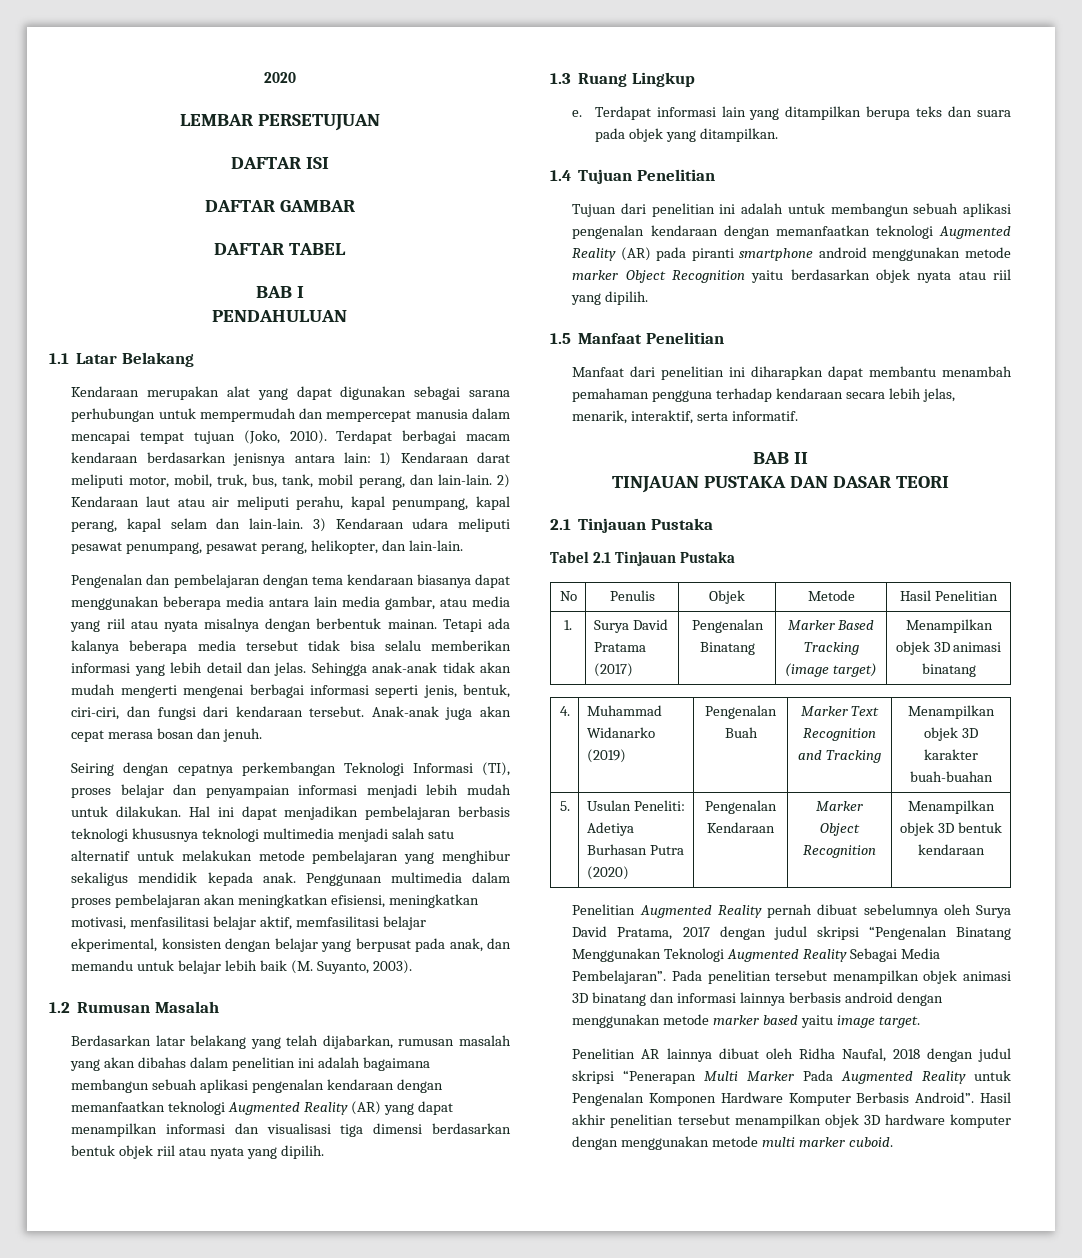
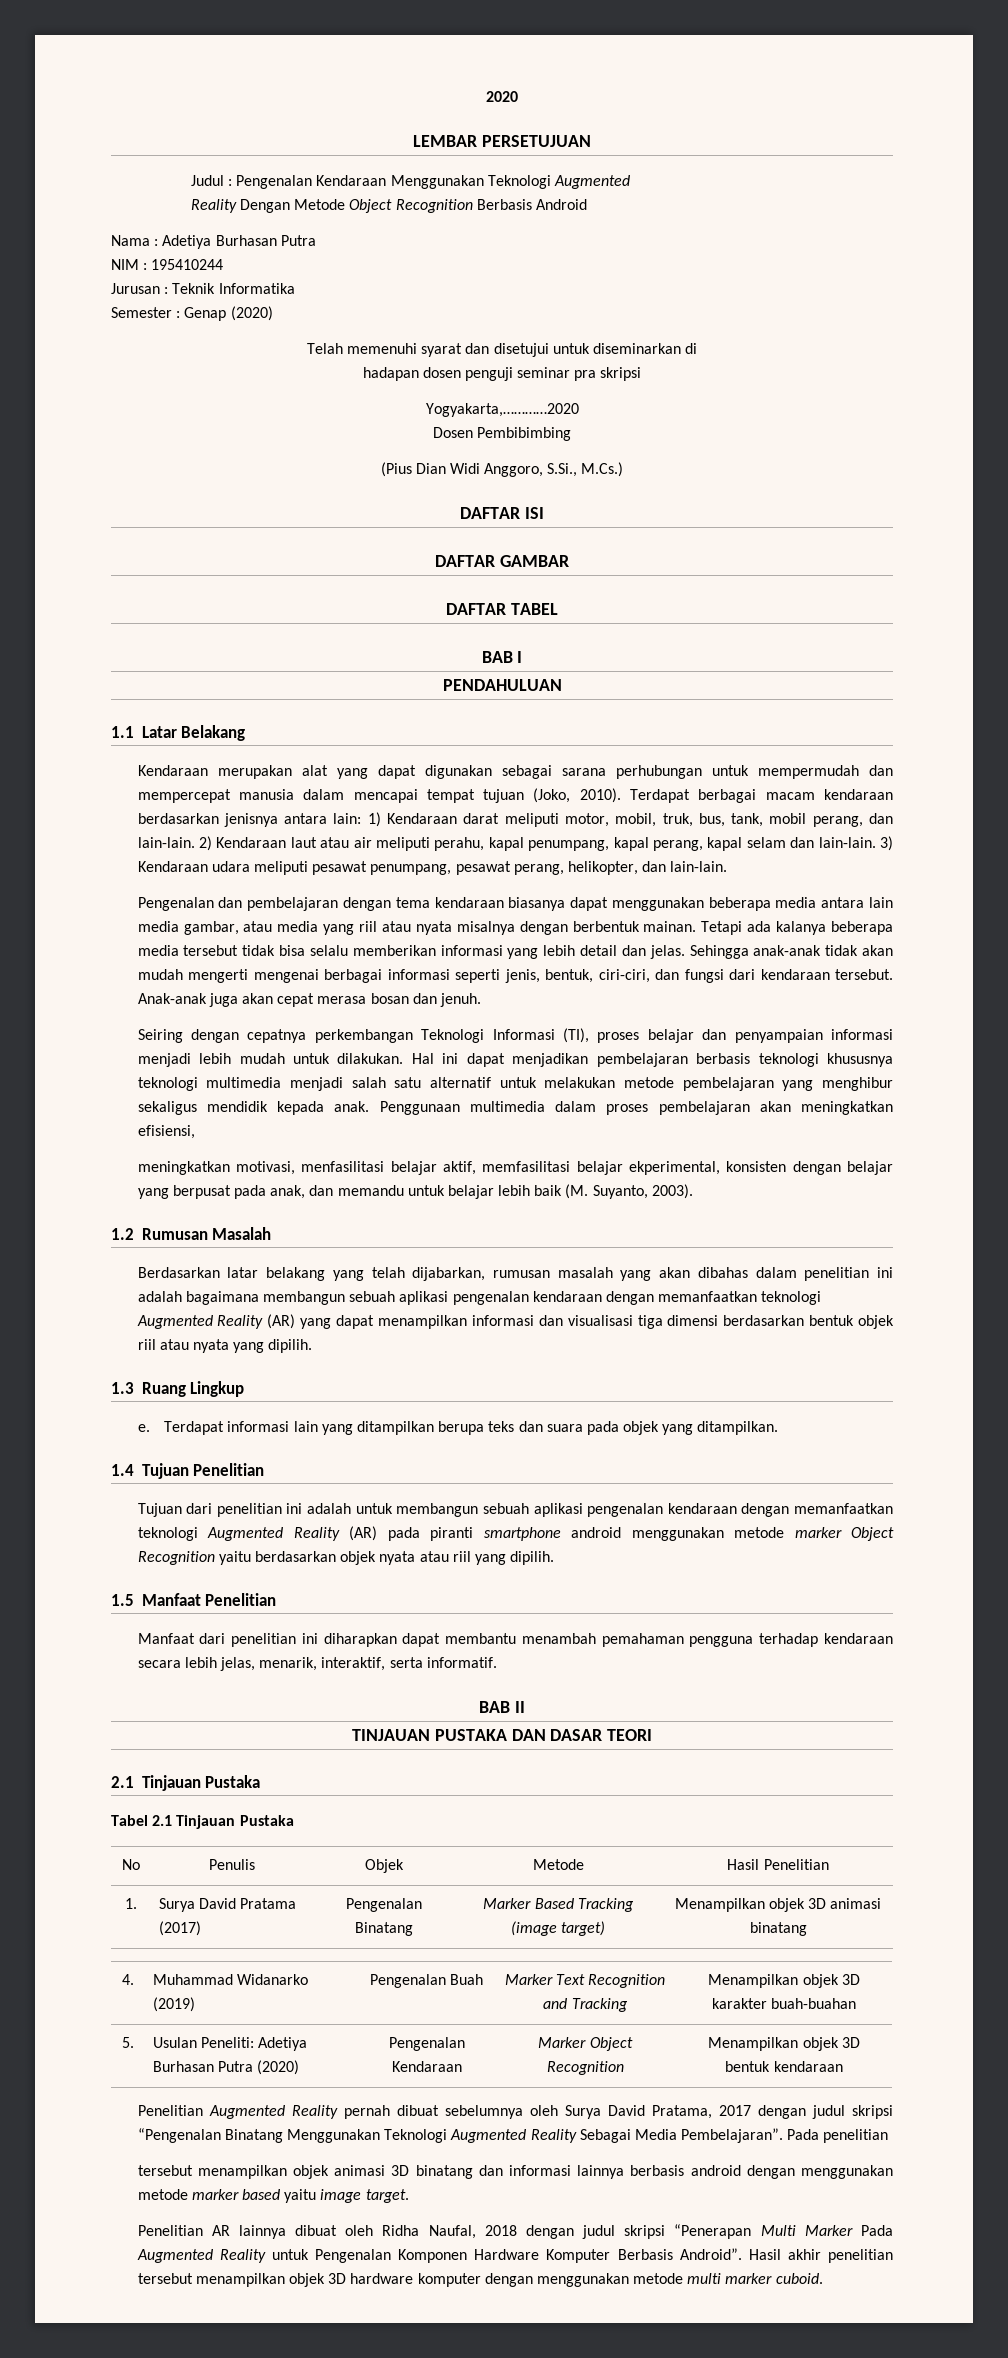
+ Judul : Pengenalan Kendaraan Menggunakan Teknologi Augmented
+ Reality Dengan Metode Object Recognition Berbasis Android
+ Nama : Adetiya Burhasan Putra
+ NIM : 195410244
+ Jurusan : Teknik Informatika
+ Semester : Genap (2020)
+ Telah memenuhi syarat dan disetujui untuk diseminarkan di
+ hadapan dosen penguji seminar pra skripsi
+ Yogyakarta,…………2020
+ Dosen Pembibimbing
+ (Pius Dian Widi Anggoro, S.Si., M.Cs.)
- Penggunaan multimedia dalam proses pembelajaran akan meningkatkan efisiensi, meningkatkan motivasi, menfasilitasi belajar aktif, memfasilitasi belajar ekperimental, konsisten dengan belajar yang berpusat pada anak, dan memandu untuk belajar lebih baik (M. Suyanto, 2003).
+ Penggunaan multimedia dalam proses pembelajaran akan meningkatkan efisiensi,
+ meningkatkan motivasi, menfasilitasi belajar aktif, memfasilitasi belajar ekperimental, konsisten dengan belajar yang berpusat pada anak, dan memandu untuk belajar lebih baik (M. Suyanto, 2003).
- Pada penelitian tersebut menampilkan objek animasi 3D binatang dan informasi lainnya berbasis android dengan menggunakan metode marker based yaitu image target.
+ Pada penelitian
+ tersebut menampilkan objek animasi 3D binatang dan informasi lainnya berbasis android dengan menggunakan metode marker based yaitu image target.

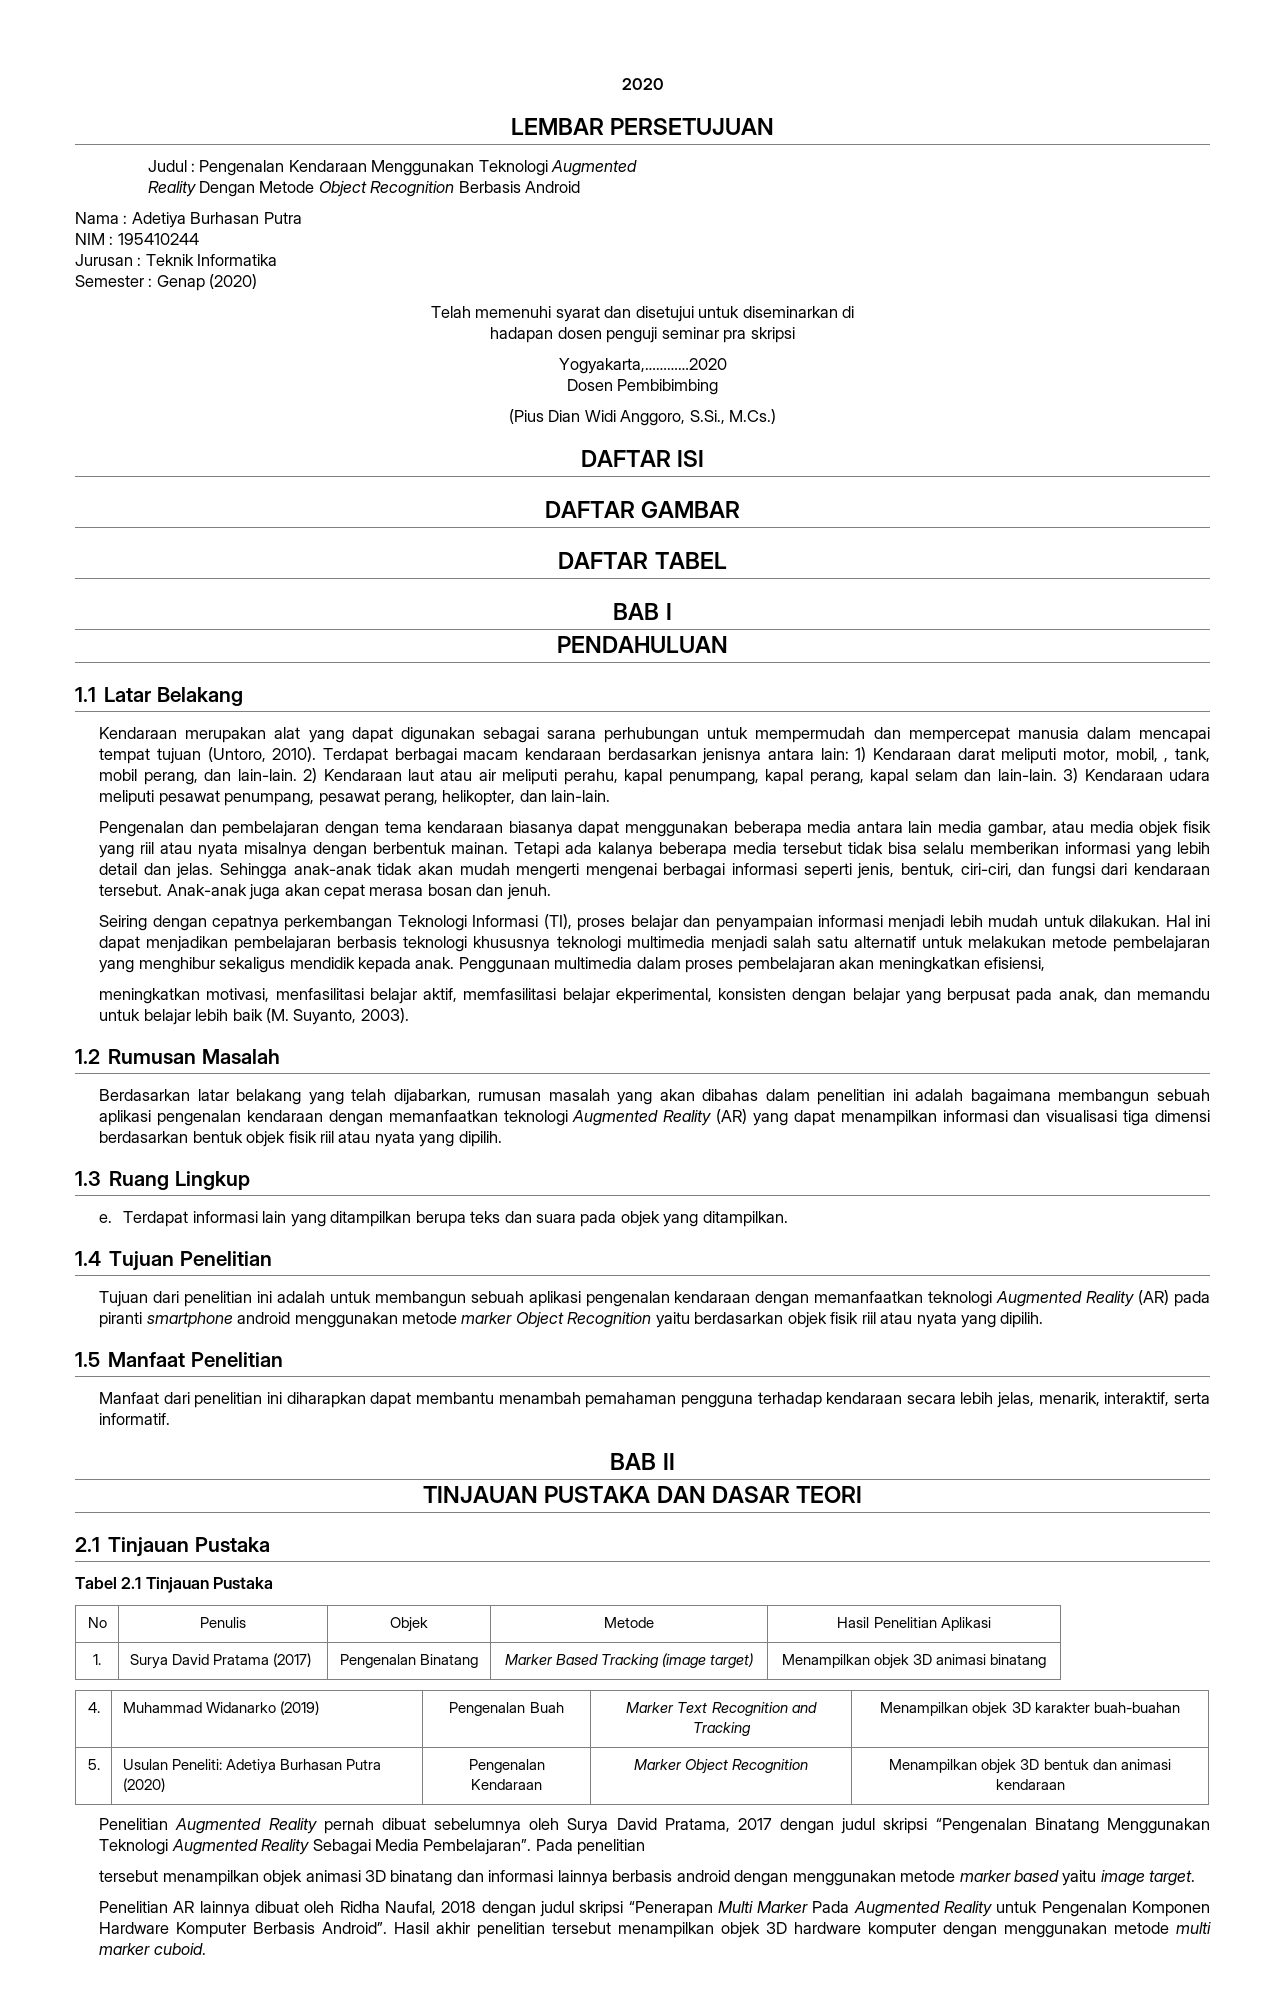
- Kendaraan merupakan alat yang dapat digunakan sebagai sarana perhubungan untuk mempermudah dan mempercepat manusia dalam mencapai tempat tujuan (Joko, 2010).
+ Kendaraan merupakan alat yang dapat digunakan sebagai sarana perhubungan untuk mempermudah dan mempercepat manusia dalam mencapai tempat tujuan (Untoro, 2010).
- Terdapat berbagai macam kendaraan berdasarkan jenisnya antara lain: 1) Kendaraan darat meliputi motor, mobil, truk, bus, tank, mobil perang, dan lain-lain.
+ Terdapat berbagai macam kendaraan berdasarkan jenisnya antara lain: 1) Kendaraan darat meliputi motor, mobil, , tank, mobil perang, dan lain-lain.
- Pengenalan dan pembelajaran dengan tema kendaraan biasanya dapat menggunakan beberapa media antara lain media gambar, atau media yang riil atau nyata misalnya dengan berbentuk mainan.
+ Pengenalan dan pembelajaran dengan tema kendaraan biasanya dapat menggunakan beberapa media antara lain media gambar, atau media objek fisik yang riil atau nyata misalnya dengan berbentuk mainan.
- Berdasarkan latar belakang yang telah dijabarkan, rumusan masalah yang akan dibahas dalam penelitian ini adalah bagaimana membangun sebuah aplikasi pengenalan kendaraan dengan memanfaatkan teknologi Augmented Reality (AR) yang dapat menampilkan informasi dan visualisasi tiga dimensi berdasarkan bentuk objek riil atau nyata yang dipilih.
+ Berdasarkan latar belakang yang telah dijabarkan, rumusan masalah yang akan dibahas dalam penelitian ini adalah bagaimana membangun sebuah aplikasi pengenalan kendaraan dengan memanfaatkan teknologi Augmented Reality (AR) yang dapat menampilkan informasi dan visualisasi tiga dimensi berdasarkan bentuk objek fisik riil atau nyata yang dipilih.
- Tujuan dari penelitian ini adalah untuk membangun sebuah aplikasi pengenalan kendaraan dengan memanfaatkan teknologi Augmented Reality (AR) pada piranti smartphone android menggunakan metode marker Object Recognition yaitu berdasarkan objek nyata atau riil yang dipilih.
+ Tujuan dari penelitian ini adalah untuk membangun sebuah aplikasi pengenalan kendaraan dengan memanfaatkan teknologi Augmented Reality (AR) pada piranti smartphone android menggunakan metode marker Object Recognition yaitu berdasarkan objek fisik riil atau nyata yang dipilih.
- No | Penulis | Objek | Metode | Hasil Penelitian
+ No | Penulis | Objek | Metode | Hasil Penelitian Aplikasi
- 5. | Usulan Peneliti: Adetiya Burhasan Putra (2020) | Pengenalan Kendaraan | Marker Object Recognition | Menampilkan objek 3D bentuk kendaraan
+ 5. | Usulan Peneliti: Adetiya Burhasan Putra (2020) | Pengenalan Kendaraan | Marker Object Recognition | Menampilkan objek 3D bentuk dan animasi kendaraan

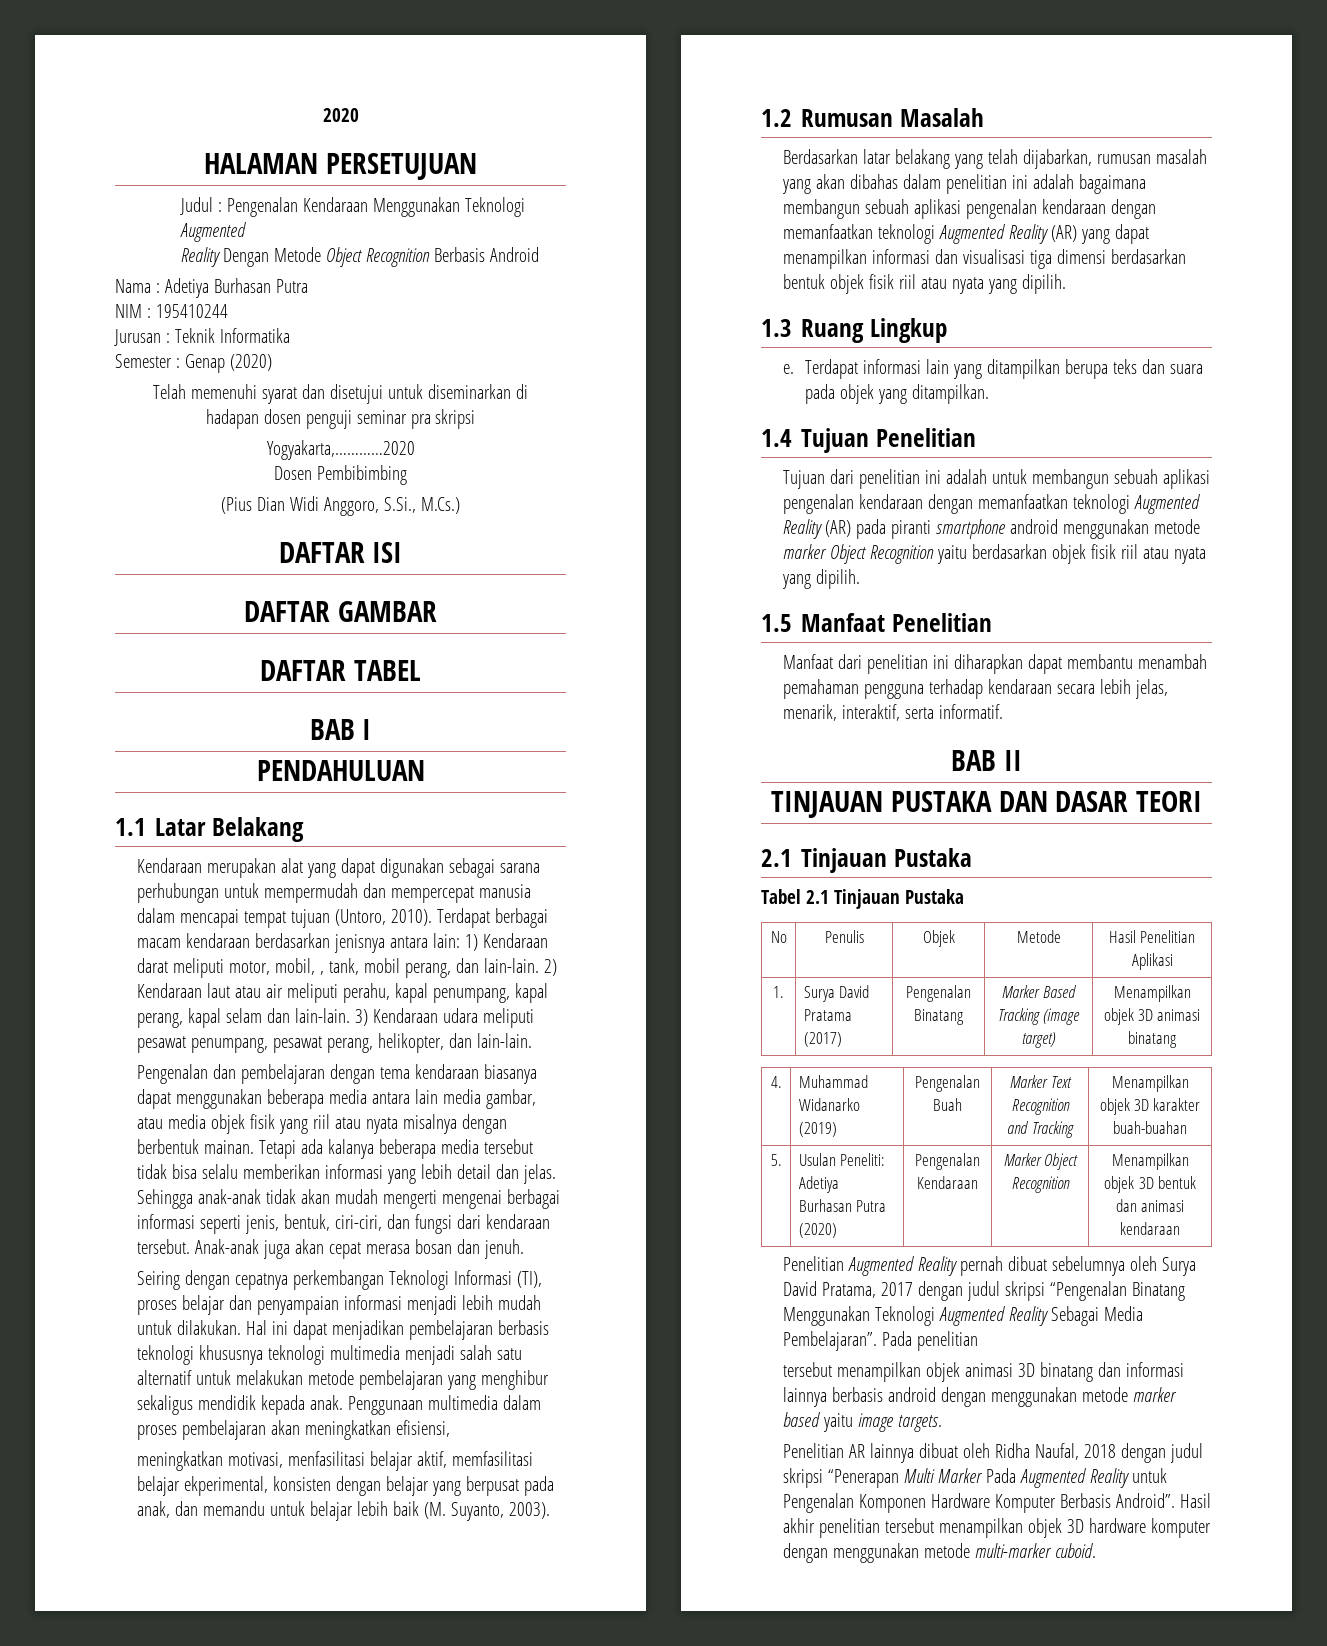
- LEMBAR PERSETUJUAN
+ HALAMAN PERSETUJUAN
- tersebut menampilkan objek animasi 3D binatang dan informasi lainnya berbasis android dengan menggunakan metode marker based yaitu image target.
+ tersebut menampilkan objek animasi 3D binatang dan informasi lainnya berbasis android dengan menggunakan metode marker based yaitu image targets.
- Hasil akhir penelitian tersebut menampilkan objek 3D hardware komputer dengan menggunakan metode multi marker cuboid.
+ Hasil akhir penelitian tersebut menampilkan objek 3D hardware komputer dengan menggunakan metode multi-marker cuboid.

